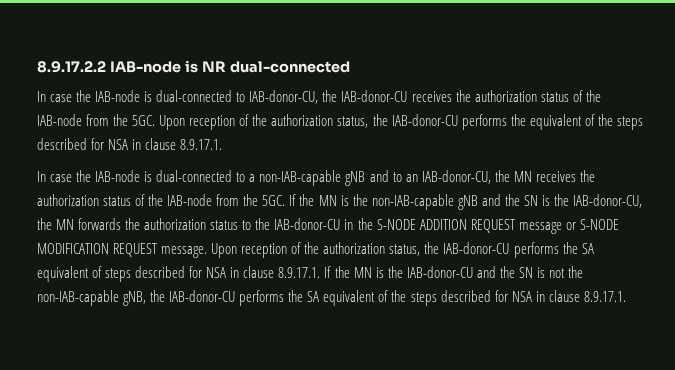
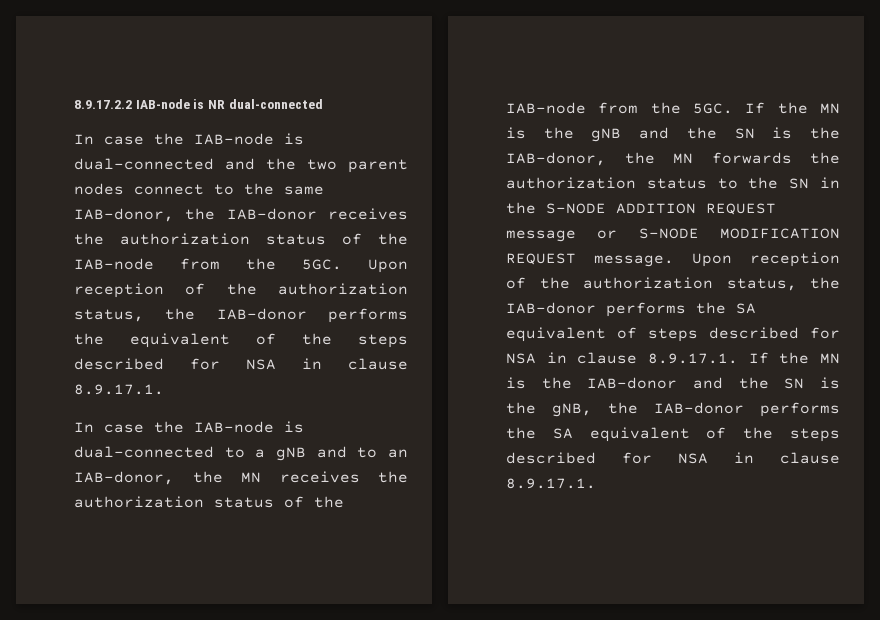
- In case the IAB-node is dual-connected to IAB-donor-CU, the IAB-donor-CU receives the authorization status of the IAB-node from the 5GC.
+ In case the IAB-node is dual-connected and the two parent nodes connect to the same IAB-donor, the IAB-donor receives the authorization status of the IAB-node from the 5GC.
- Upon reception of the authorization status, the IAB-donor-CU performs the equivalent of the steps described for NSA in clause 8.9.17.1.
+ Upon reception of the authorization status, the IAB-donor performs the equivalent of the steps described for NSA in clause 8.9.17.1.
- In case the IAB-node is dual-connected to a non-IAB-capable gNB and to an IAB-donor-CU, the MN receives the authorization status of the IAB-node from the 5GC.
+ In case the IAB-node is dual-connected to a gNB and to an IAB-donor, the MN receives the authorization status of the IAB-node from the 5GC.
- If the MN is the non-IAB-capable gNB and the SN is the IAB-donor-CU, the MN forwards the authorization status to the IAB-donor-CU in the S-NODE ADDITION REQUEST message or S-NODE MODIFICATION REQUEST message.
+ If the MN is the gNB and the SN is the IAB-donor, the MN forwards the authorization status to the SN in the S-NODE ADDITION REQUEST message or S-NODE MODIFICATION REQUEST message.
- Upon reception of the authorization status, the IAB-donor-CU performs the SA equivalent of steps described for NSA in clause 8.9.17.1. If the MN is the IAB-donor-CU and the SN is not the non-IAB-capable gNB, the IAB-donor-CU performs the SA equivalent of the steps described for NSA in clause 8.9.17.1.
+ Upon reception of the authorization status, the IAB-donor performs the SA equivalent of steps described for NSA in clause 8.9.17.1. If the MN is the IAB-donor and the SN is the gNB, the IAB-donor performs the SA equivalent of the steps described for NSA in clause 8.9.17.1.

